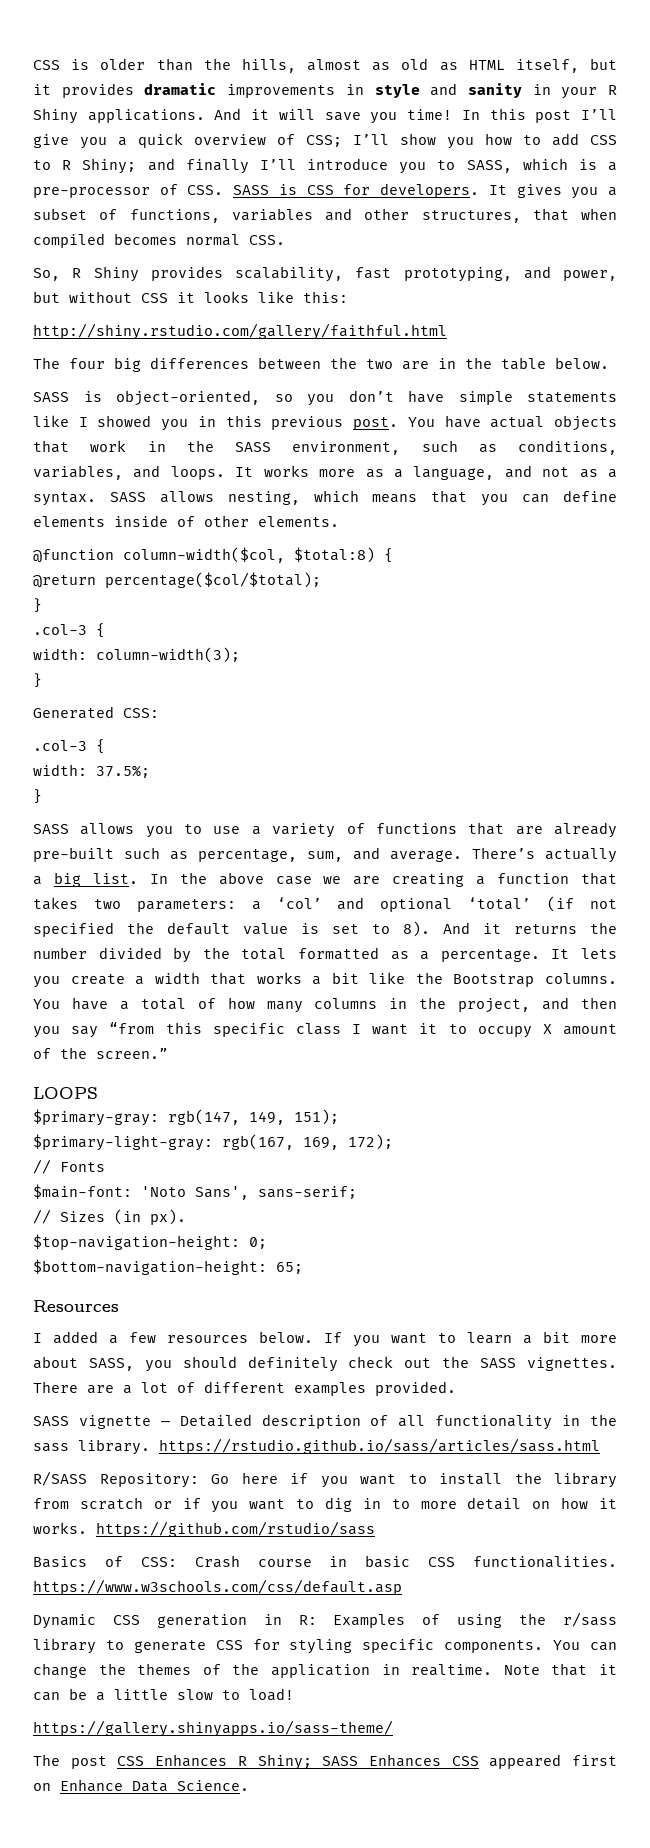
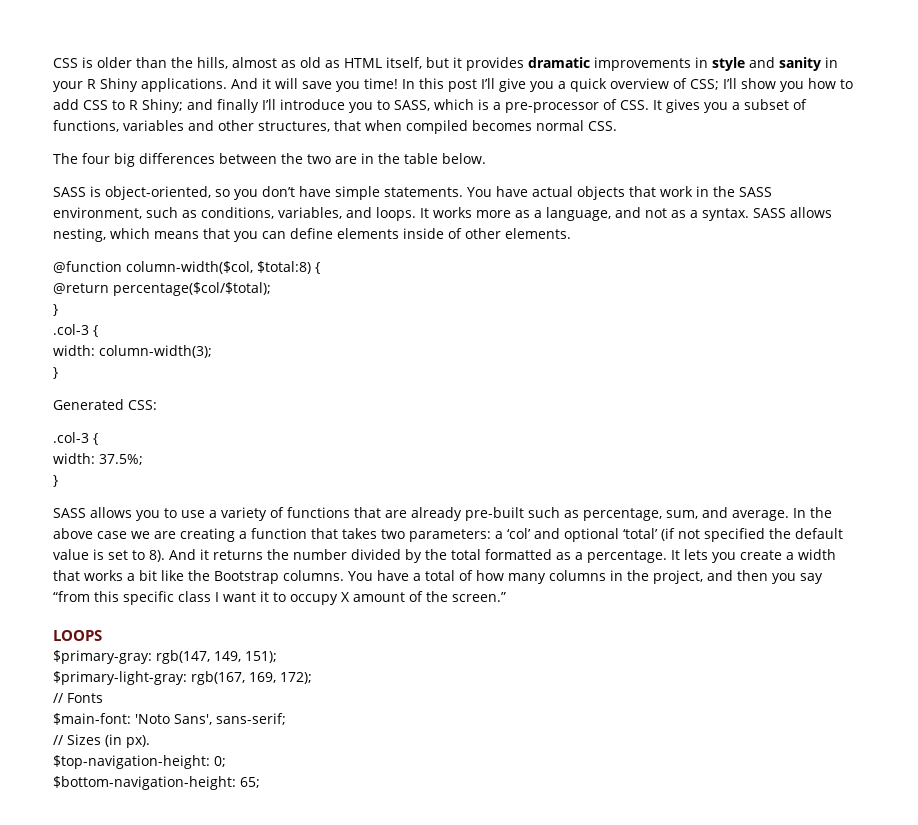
- In this post I’ll give you a quick overview of CSS; I’ll show you how to add CSS to R Shiny; and finally I’ll introduce you to SASS, which is a pre-processor of CSS. SASS is CSS for developers. It gives you a subset of functions, variables and other structures, that when compiled becomes normal CSS.
+ In this post I’ll give you a quick overview of CSS; I’ll show you how to add CSS to R Shiny; and finally I’ll introduce you to SASS, which is a pre-processor of CSS. It gives you a subset of functions, variables and other structures, that when compiled becomes normal CSS.
- So, R Shiny provides scalability, fast prototyping, and power, but without CSS it looks like this:
- http://shiny.rstudio.com/gallery/faithful.html
- SASS is object-oriented, so you don’t have simple statements like I showed you in this previous post.
+ SASS is object-oriented, so you don’t have simple statements.
- There’s actually a big list.
- Resources
- I added a few resources below. If you want to learn a bit more about SASS, you should definitely check out the SASS vignettes. There are a lot of different examples provided.
- SASS vignette — Detailed description of all functionality in the sass library. https://rstudio.github.io/sass/articles/sass.html
- R/SASS Repository: Go here if you want to install the library from scratch or if you want to dig in to more detail on how it works. https://github.com/rstudio/sass
- Basics of CSS: Crash course in basic CSS functionalities. https://www.w3schools.com/css/default.asp
- Dynamic CSS generation in R: Examples of using the r/sass library to generate CSS for styling specific components. You can change the themes of the application in realtime. Note that it can be a little slow to load!
- https://gallery.shinyapps.io/sass-theme/
- The post CSS Enhances R Shiny; SASS Enhances CSS appeared first on Enhance Data Science.

